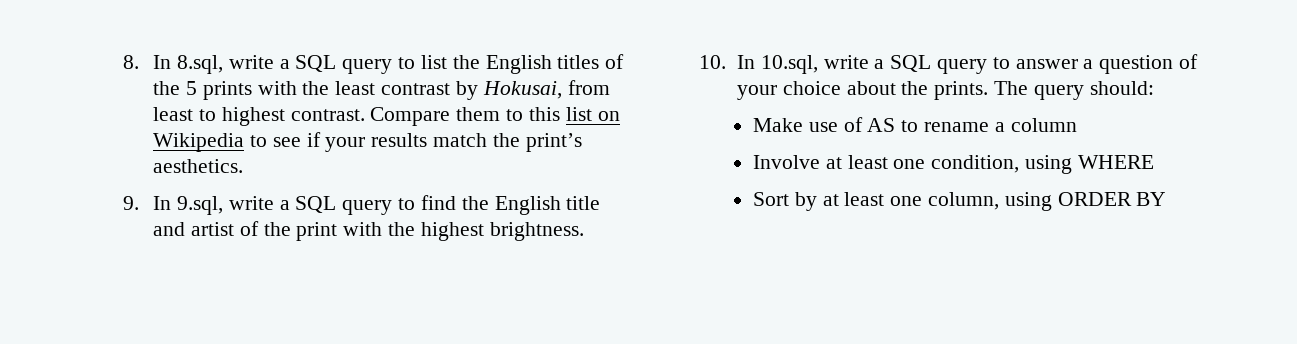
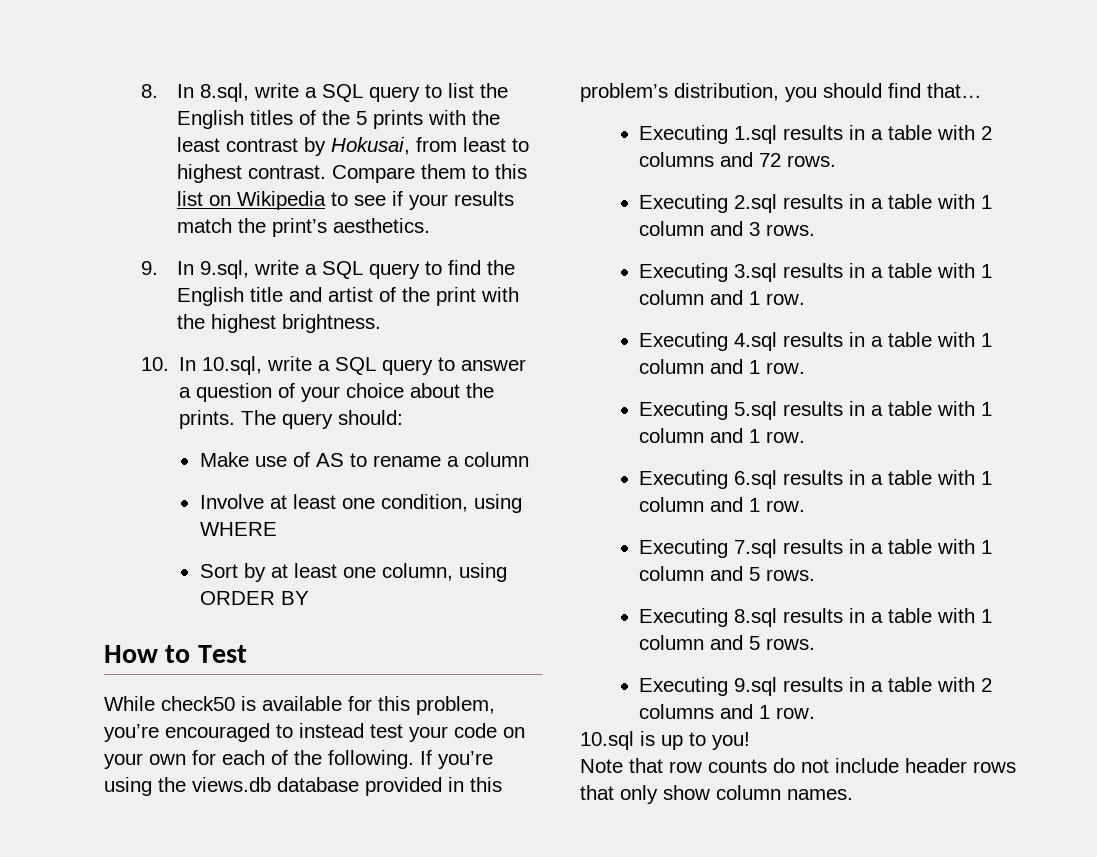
+ How to Test
+ While check50 is available for this problem, you’re encouraged to instead test your code on your own for each of the following. If you’re using the views.db database provided in this problem’s distribution, you should find that…
+ Executing 1.sql results in a table with 2 columns and 72 rows.
+ Executing 2.sql results in a table with 1 column and 3 rows.
+ Executing 3.sql results in a table with 1 column and 1 row.
+ Executing 4.sql results in a table with 1 column and 1 row.
+ Executing 5.sql results in a table with 1 column and 1 row.
+ Executing 6.sql results in a table with 1 column and 1 row.
+ Executing 7.sql results in a table with 1 column and 5 rows.
+ Executing 8.sql results in a table with 1 column and 5 rows.
+ Executing 9.sql results in a table with 2 columns and 1 row.
+ 10.sql is up to you!
+ Note that row counts do not include header rows that only show column names.

